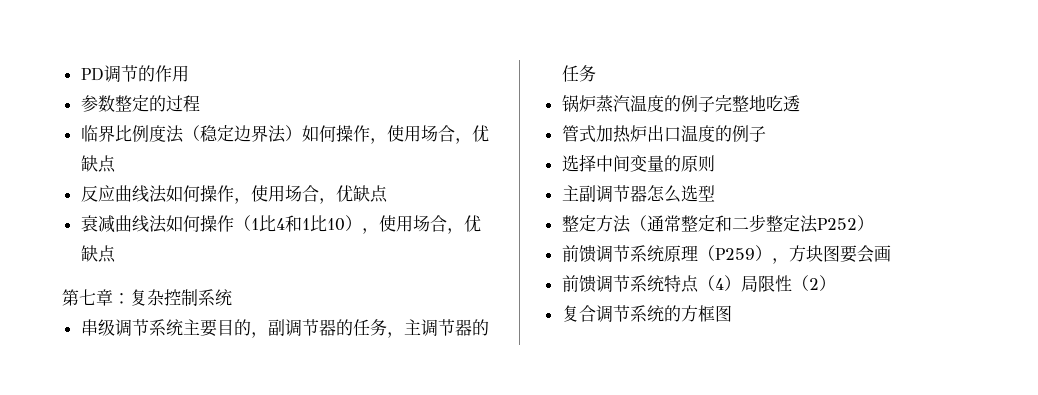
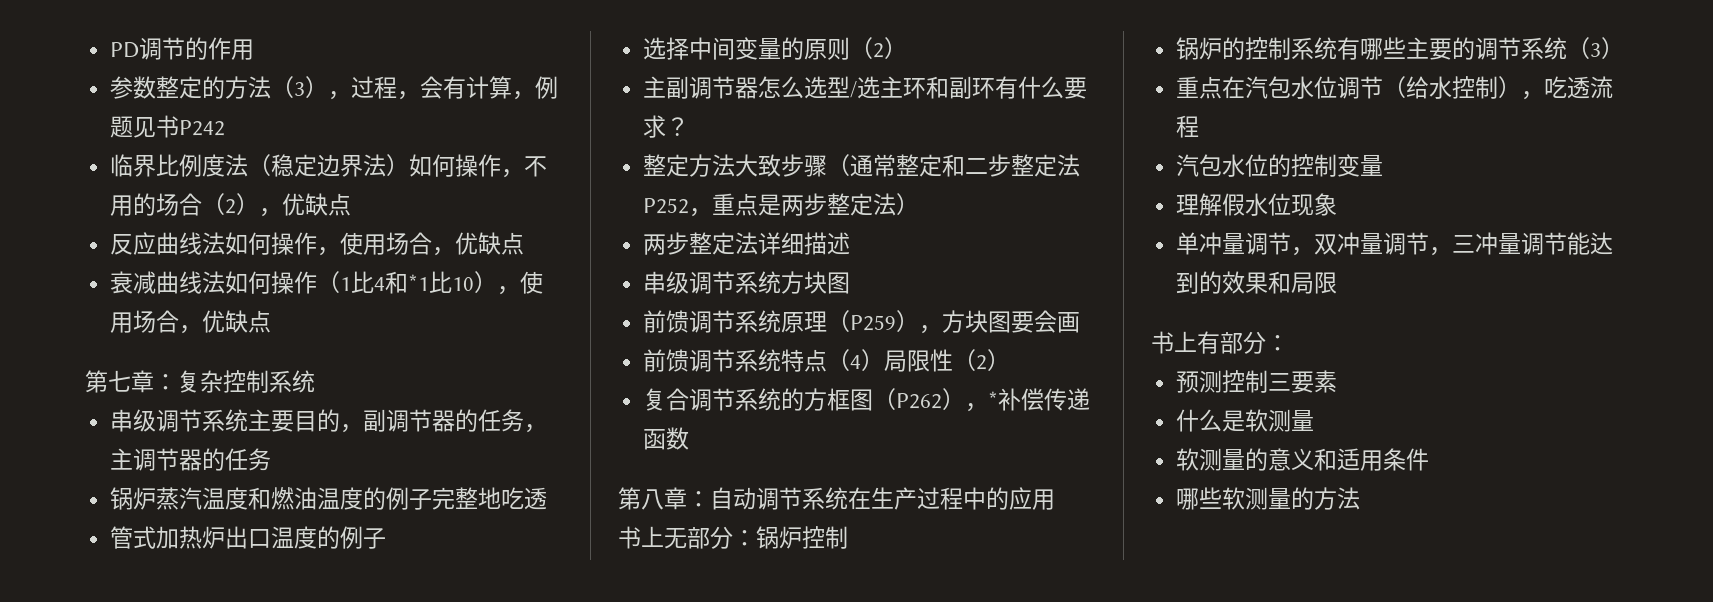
- 参数整定的过程
+ 参数整定的方法（3），过程，会有计算，例题见书P242
- 临界比例度法（稳定边界法）如何操作，使用场合，优缺点
+ 临界比例度法（稳定边界法）如何操作，不用的场合（2），优缺点
- 衰减曲线法如何操作（1比4和1比10），使用场合，优缺点
+ 衰减曲线法如何操作（1比4和*1比10），使用场合，优缺点
- 锅炉蒸汽温度的例子完整地吃透
+ 锅炉蒸汽温度和燃油温度的例子完整地吃透
- 选择中间变量的原则
+ 选择中间变量的原则（2）
- 主副调节器怎么选型
+ 主副调节器怎么选型/选主环和副环有什么要求？
- 整定方法（通常整定和二步整定法P252）
+ 整定方法大致步骤（通常整定和二步整定法P252，重点是两步整定法）
+ 两步整定法详细描述
+ 串级调节系统方块图
- 复合调节系统的方框图
+ 复合调节系统的方框图（P262），*补偿传递函数
+ 第八章：自动调节系统在生产过程中的应用
+ 书上无部分：锅炉控制
+ 锅炉的控制系统有哪些主要的调节系统（3）
+ 重点在汽包水位调节（给水控制），吃透流程
+ 汽包水位的控制变量
+ 理解假水位现象
+ 单冲量调节，双冲量调节，三冲量调节能达到的效果和局限
+ 书上有部分：
+ 预测控制三要素
+ 什么是软测量
+ 软测量的意义和适用条件
+ 哪些软测量的方法

